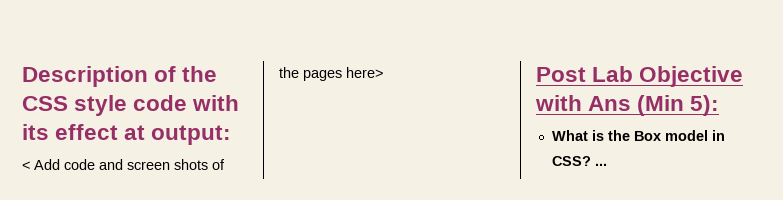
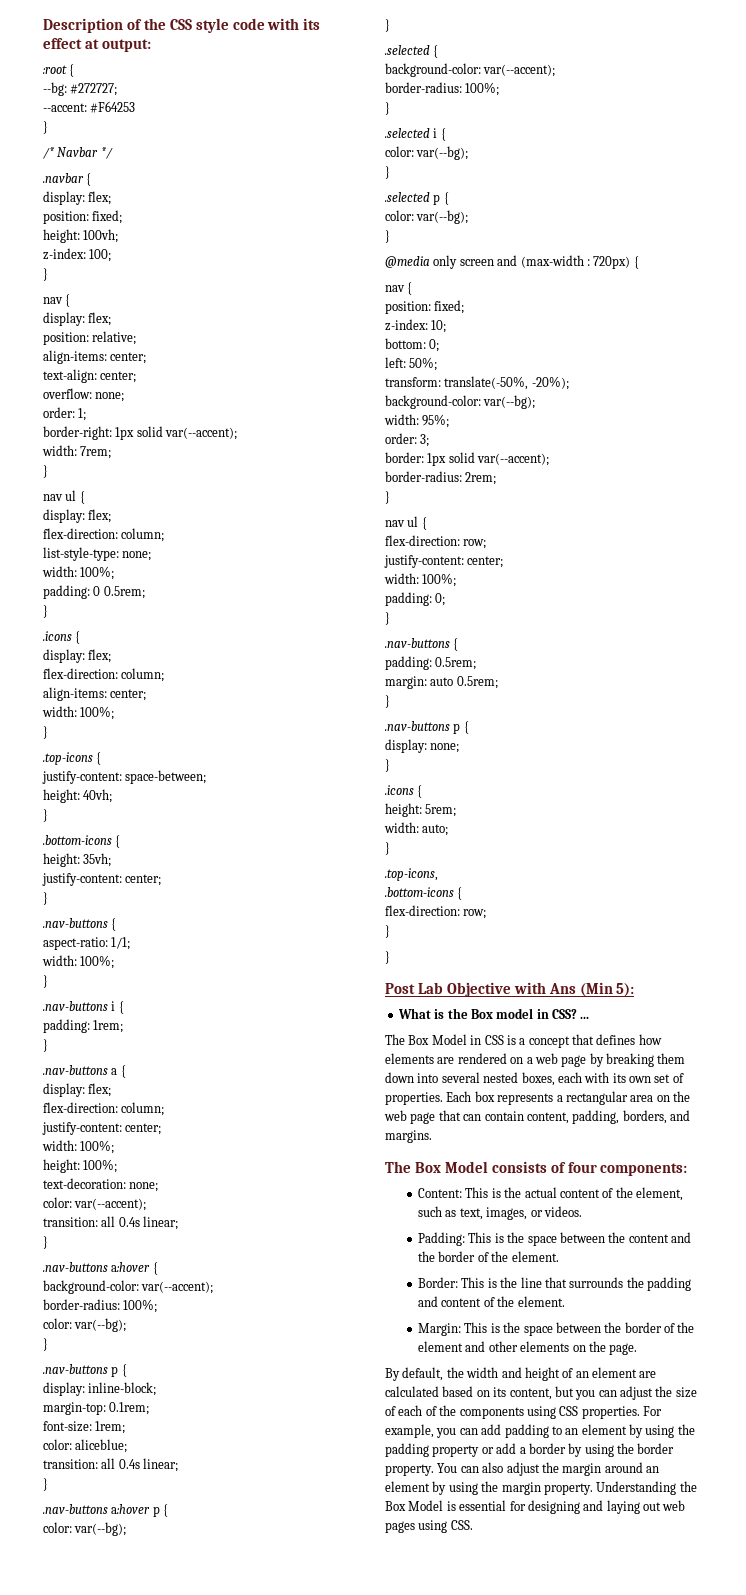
- < Add code and screen shots of the pages here>
+ :root {
+ --bg: #272727;
+ --accent: #F64253
+ }
+ /* Navbar */
+ .navbar {
+ display: flex;
+ position: fixed;
+ height: 100vh;
+ z-index: 100;
+ }
+ nav {
+ display: flex;
+ position: relative;
+ align-items: center;
+ text-align: center;
+ overflow: none;
+ order: 1;
+ border-right: 1px solid var(--accent);
+ width: 7rem;
+ }
+ nav ul {
+ display: flex;
+ flex-direction: column;
+ list-style-type: none;
+ width: 100%;
+ padding: 0 0.5rem;
+ }
+ .icons {
+ display: flex;
+ flex-direction: column;
+ align-items: center;
+ width: 100%;
+ }
+ .top-icons {
+ justify-content: space-between;
+ height: 40vh;
+ }
+ .bottom-icons {
+ height: 35vh;
+ justify-content: center;
+ }
+ .nav-buttons {
+ aspect-ratio: 1/1;
+ width: 100%;
+ }
+ .nav-buttons i {
+ padding: 1rem;
+ }
+ .nav-buttons a {
+ display: flex;
+ flex-direction: column;
+ justify-content: center;
+ width: 100%;
+ height: 100%;
+ text-decoration: none;
+ color: var(--accent);
+ transition: all 0.4s linear;
+ }
+ .nav-buttons a:hover {
+ background-color: var(--accent);
+ border-radius: 100%;
+ color: var(--bg);
+ }
+ .nav-buttons p {
+ display: inline-block;
+ margin-top: 0.1rem;
+ font-size: 1rem;
+ color: aliceblue;
+ transition: all 0.4s linear;
+ }
+ .nav-buttons a:hover p {
+ color: var(--bg);
+ }
+ .selected {
+ background-color: var(--accent);
+ border-radius: 100%;
+ }
+ .selected i {
+ color: var(--bg);
+ }
+ .selected p {
+ color: var(--bg);
+ }
+ @media only screen and (max-width : 720px) {
+ nav {
+ position: fixed;
+ z-index: 10;
+ bottom: 0;
+ left: 50%;
+ transform: translate(-50%, -20%);
+ background-color: var(--bg);
+ width: 95%;
+ order: 3;
+ border: 1px solid var(--accent);
+ border-radius: 2rem;
+ }
+ nav ul {
+ flex-direction: row;
+ justify-content: center;
+ width: 100%;
+ padding: 0;
+ }
+ .nav-buttons {
+ padding: 0.5rem;
+ margin: auto 0.5rem;
+ }
+ .nav-buttons p {
+ display: none;
+ }
+ .icons {
+ height: 5rem;
+ width: auto;
+ }
+ .top-icons,
+ .bottom-icons {
+ flex-direction: row;
+ }
+ }
+ The Box Model in CSS is a concept that defines how elements are rendered on a web page by breaking them down into several nested boxes, each with its own set of properties. Each box represents a rectangular area on the web page that can contain content, padding, borders, and margins.
+ The Box Model consists of four components:
+ Content: This is the actual content of the element, such as text, images, or videos.
+ Padding: This is the space between the content and the border of the element.
+ Border: This is the line that surrounds the padding and content of the element.
+ Margin: This is the space between the border of the element and other elements on the page.
+ By default, the width and height of an element are calculated based on its content, but you can adjust the size of each of the components using CSS properties. For example, you can add padding to an element by using the padding property or add a border by using the border property. You can also adjust the margin around an element by using the margin property. Understanding the Box Model is essential for designing and laying out web pages using CSS.

